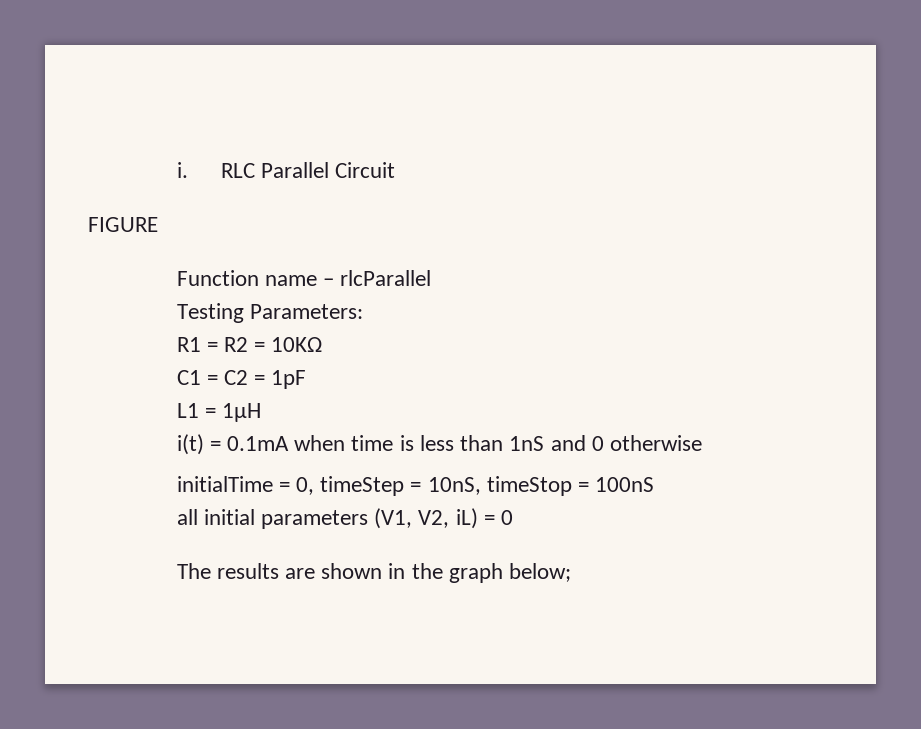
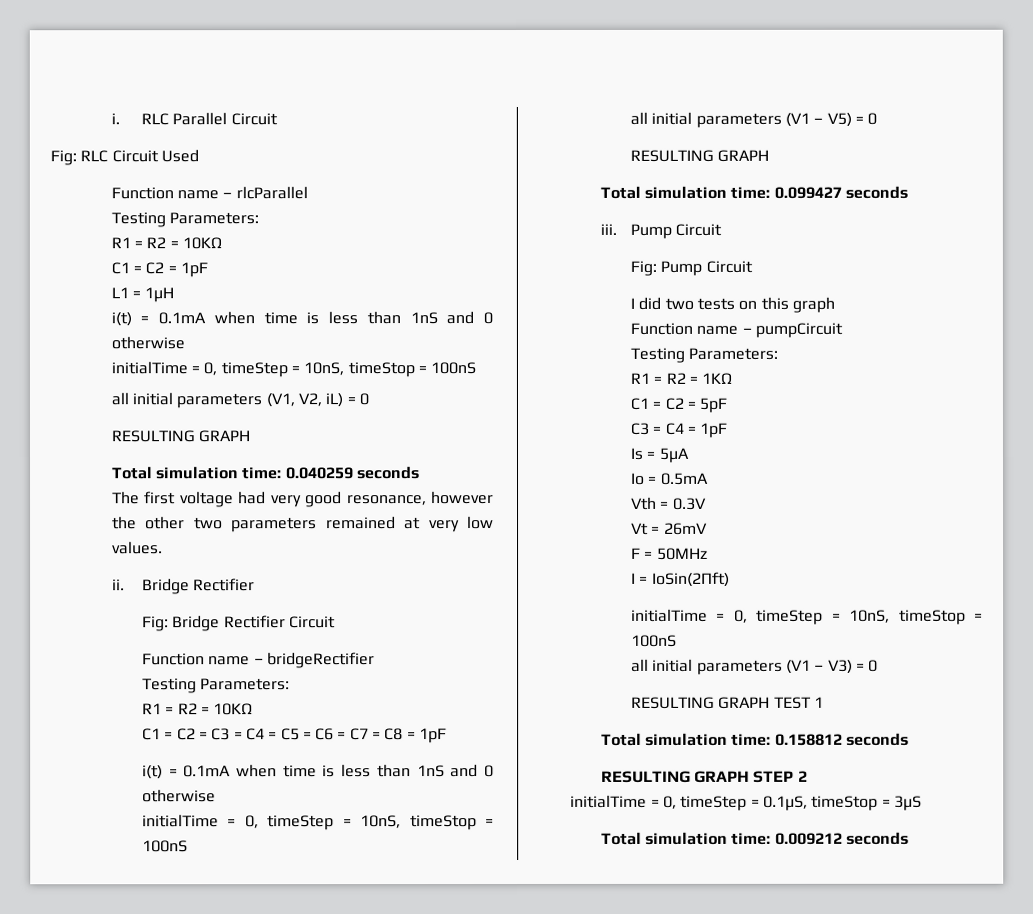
- FIGURE
+ Fig: RLC Circuit Used
  all initial parameters (V1, V2, iL) = 0
- The results are shown in the graph below;
+ RESULTING GRAPH
+ Total simulation time: 0.040259 seconds
+ The first voltage had very good resonance, however the other two parameters remained at very low values.
+ ii. Bridge Rectifier
+ Fig: Bridge Rectifier Circuit
+ Function name – bridgeRectifier
+ Testing Parameters:
+ R1 = R2 = 10KΩ
+ C1 = C2 = C3 = C4 = C5 = C6 = C7 = C8 = 1pF
+ i(t) = 0.1mA when time is less than 1nS and 0 otherwise
+ initialTime = 0, timeStep = 10nS, timeStop = 100nS
+ all initial parameters (V1 – V5) = 0
+ RESULTING GRAPH
+ Total simulation time: 0.099427 seconds
+ iii. Pump Circuit
+ Fig: Pump Circuit
+ I did two tests on this graph
+ Function name – pumpCircuit
+ Testing Parameters:
+ R1 = R2 = 1KΩ
+ C1 = C2 = 5pF
+ C3 = C4 = 1pF
+ Is = 5μA
+ Io = 0.5mA
+ Vth = 0.3V
+ Vt = 26mV
+ F = 50MHz
+ I = IoSin(2Πft)
+ initialTime = 0, timeStep = 10nS, timeStop = 100nS
+ all initial parameters (V1 – V3) = 0
+ RESULTING GRAPH TEST 1
+ Total simulation time: 0.158812 seconds
+ RESULTING GRAPH STEP 2
+ initialTime = 0, timeStep = 0.1μS, timeStop = 3μS
+ Total simulation time: 0.009212 seconds

